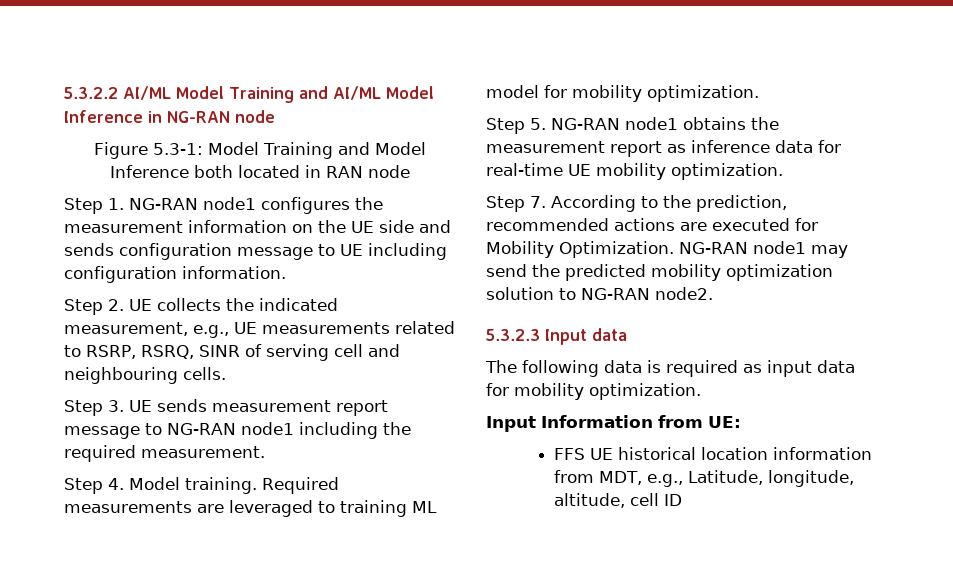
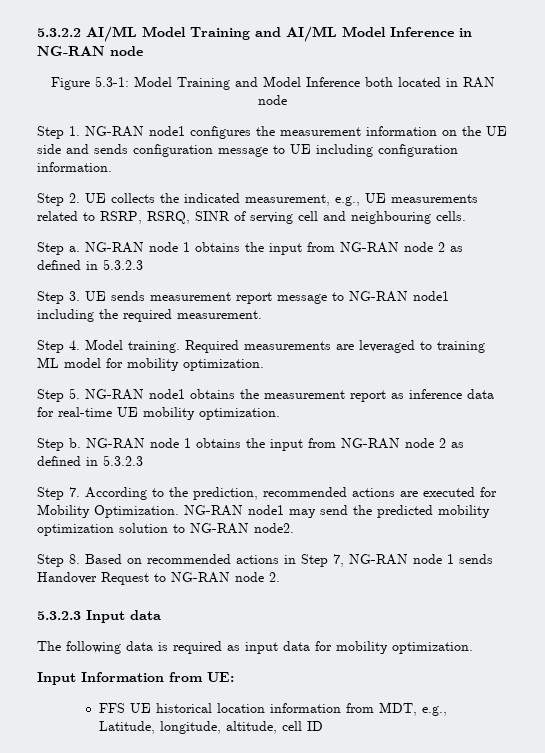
+ Step a. NG-RAN node 1 obtains the input from NG-RAN node 2 as defined in 5.3.2.3
+ Step b. NG-RAN node 1 obtains the input from NG-RAN node 2 as defined in 5.3.2.3
+ Step 8. Based on recommended actions in Step 7, NG-RAN node 1 sends Handover Request to NG-RAN node 2.

